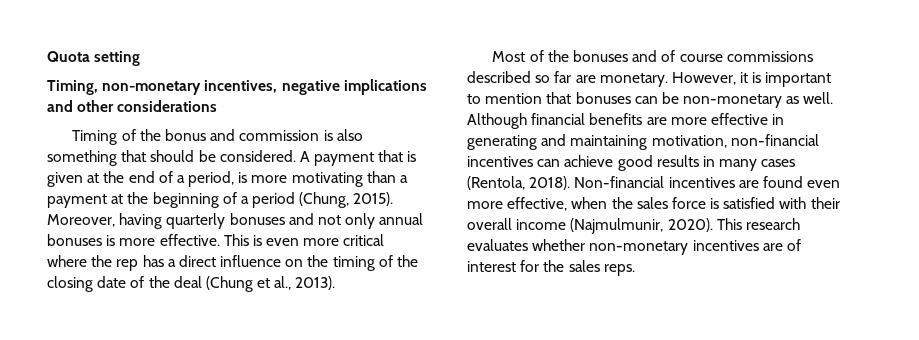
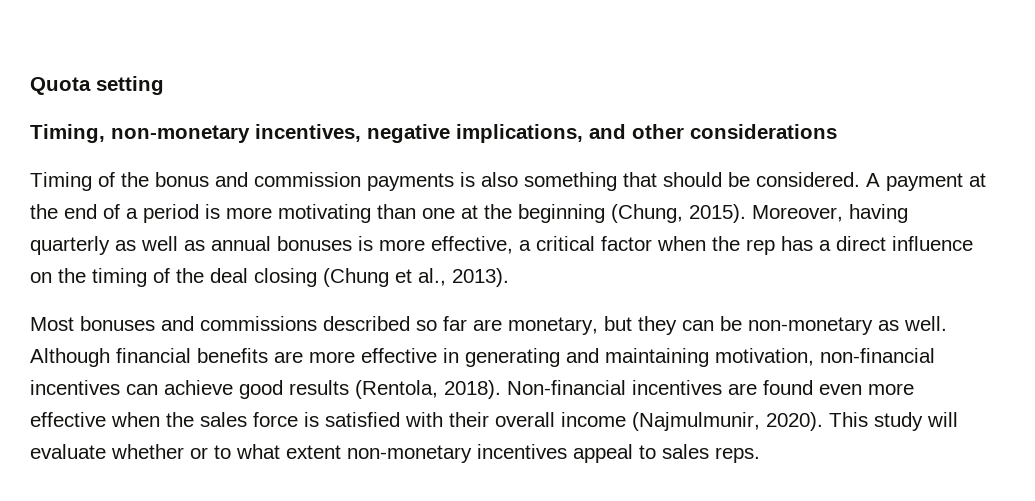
- Timing, non-monetary incentives, negative implications and other considerations
+ Timing, non-monetary incentives, negative implications, and other considerations
- Timing of the bonus and commission is also something that should be considered.
+ Timing of the bonus and commission payments is also something that should be considered.
- A payment that is given at the end of a period, is more motivating than a payment at the beginning of a period (Chung, 2015).
+ A payment at the end of a period is more motivating than one at the beginning (Chung, 2015).
- Moreover, having quarterly bonuses and not only annual bonuses is more effective. This is even more critical where the rep has a direct influence on the timing of the closing date of the deal (Chung et al., 2013).
+ Moreover, having quarterly as well as annual bonuses is more effective, a critical factor when the rep has a direct influence on the timing of the deal closing (Chung et al., 2013).
- Most of the bonuses and of course commissions described so far are monetary. However, it is important to mention that bonuses can be non-monetary as well.
+ Most bonuses and commissions described so far are monetary, but they can be non-monetary as well.
- Although financial benefits are more effective in generating and maintaining motivation, non-financial incentives can achieve good results in many cases (Rentola, 2018).
+ Although financial benefits are more effective in generating and maintaining motivation, non-financial incentives can achieve good results (Rentola, 2018).
- Non-financial incentives are found even more effective, when the sales force is satisfied with their overall income (Najmulmunir, 2020).
+ Non-financial incentives are found even more effective when the sales force is satisfied with their overall income (Najmulmunir, 2020).
- This research evaluates whether non-monetary incentives are of interest for the sales reps.
+ This study will evaluate whether or to what extent non-monetary incentives appeal to sales reps.

